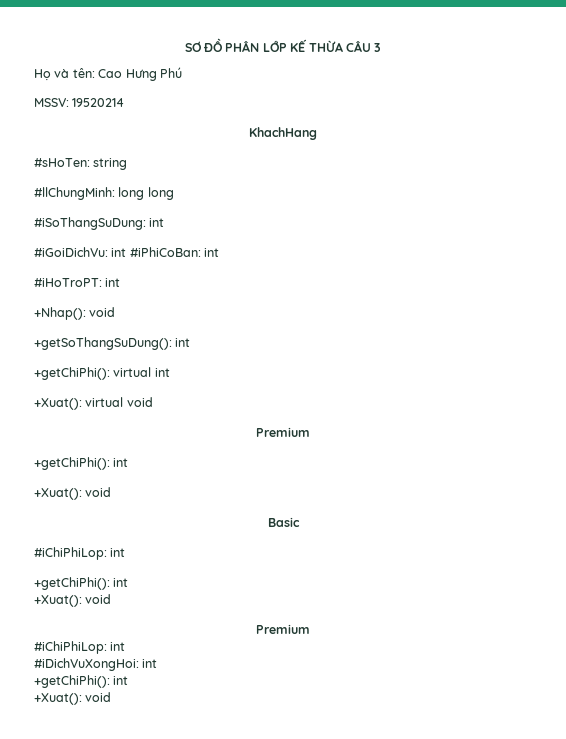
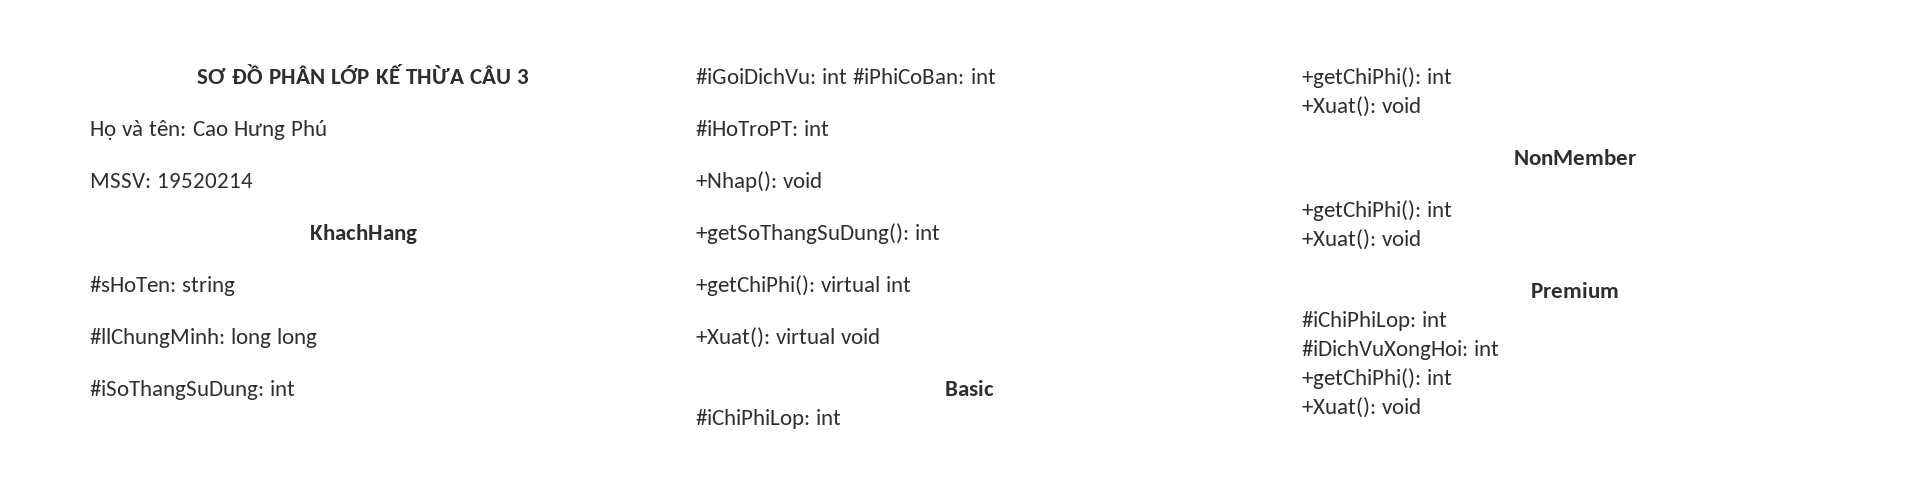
  +Xuat(): virtual void
- Premium
+ Basic
+ #iChiPhiLop: int
  +getChiPhi(): int
  +Xuat(): void
- Basic
- #iChiPhiLop: int
+ NonMember

